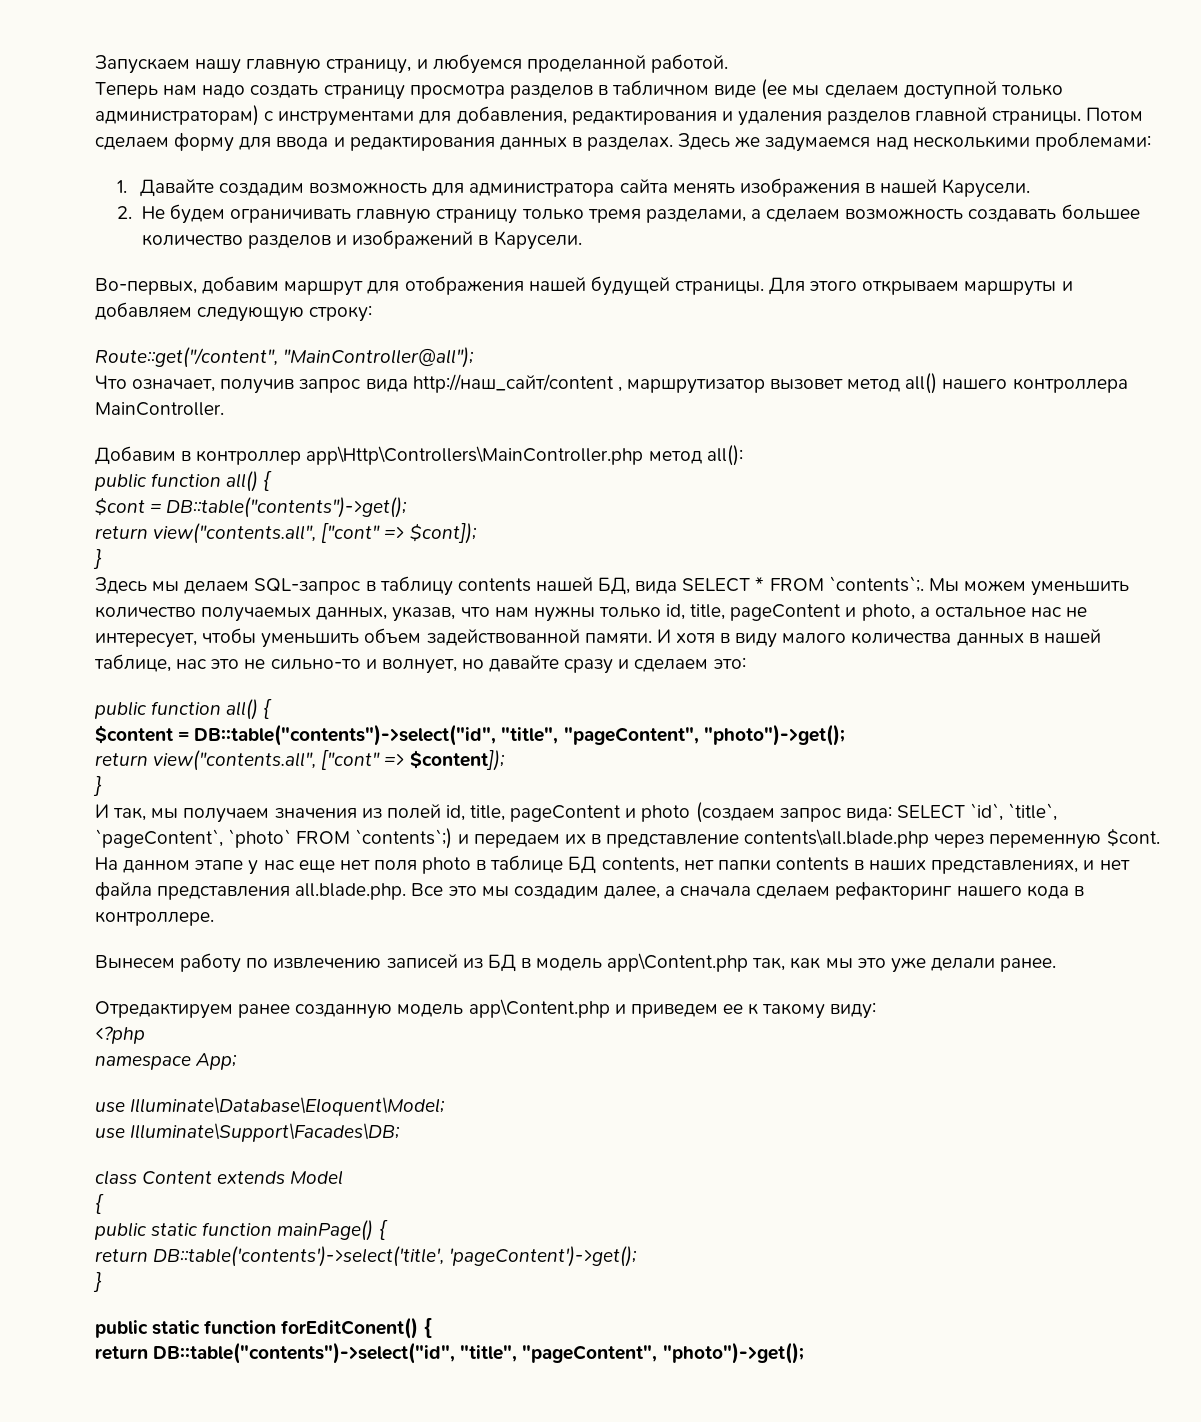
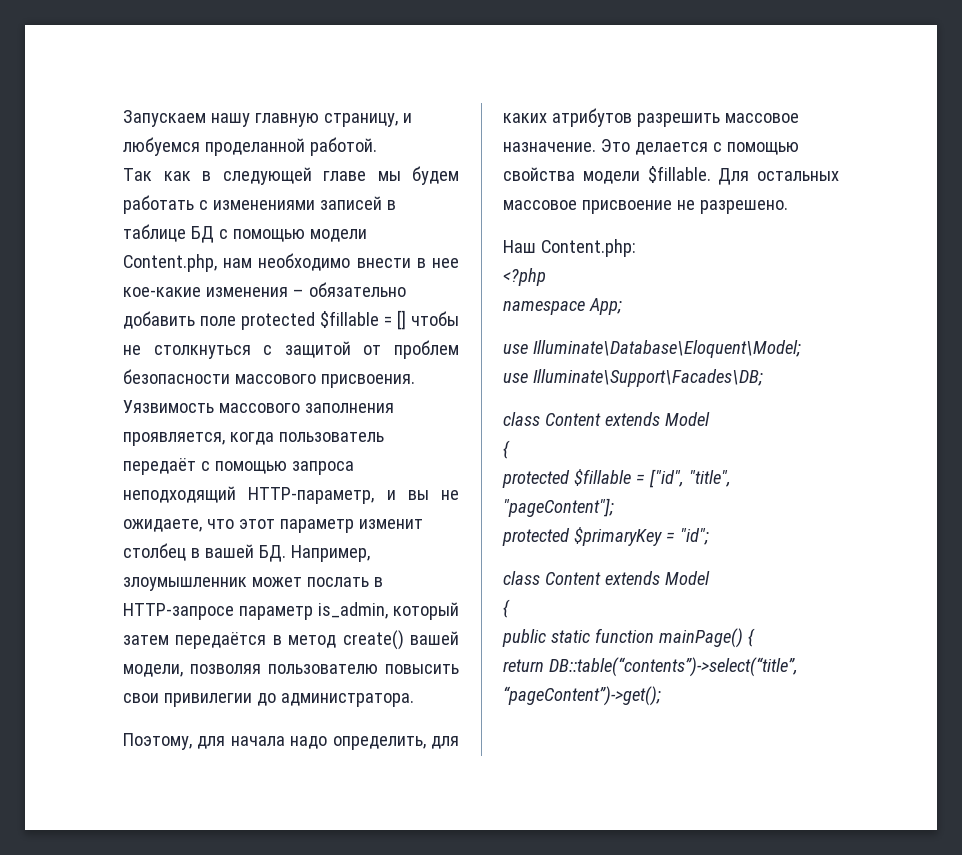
- Теперь нам надо создать страницу просмотра разделов в табличном виде (ее мы сделаем доступной только администраторам) с инструментами для добавления, редактирования и удаления разделов главной страницы. Потом сделаем форму для ввода и редактирования данных в разделах. Здесь же задумаемся над несколькими проблемами:
- 1. Давайте создадим возможность для администратора сайта менять изображения в нашей Карусели.
- 2. Не будем ограничивать главную страницу только тремя разделами, а сделаем возможность создавать большее количество разделов и изображений в Карусели.
- Во-первых, добавим маршрут для отображения нашей будущей страницы. Для этого открываем маршруты и добавляем следующую строку:
- Route::get("/content", "MainController@all");
- Что означает, получив запрос вида http://наш_сайт/content , маршрутизатор вызовет метод all() нашего контроллера MainController.
- Добавим в контроллер app\Http\Controllers\MainController.php метод all():
- public function all() {
- $cont = DB::table("contents")->get();
- return view("contents.all", ["cont" => $cont]);
- }
- Здесь мы делаем SQL-запрос в таблицу contents нашей БД, вида SELECT * FROM `contents`;. Мы можем уменьшить количество получаемых данных, указав, что нам нужны только id, title, pageContent и photo, а остальное нас не интересует, чтобы уменьшить объем задействованной памяти. И хотя в виду малого количества данных в нашей таблице, нас это не сильно-то и волнует, но давайте сразу и сделаем это:
- public function all() {
- $content = DB::table("contents")->select("id", "title", "pageContent", "photo")->get();
- return view("contents.all", ["cont" => $content]);
- }
- И так, мы получаем значения из полей id, title, pageContent и photo (создаем запрос вида: SELECT `id`, `title`, `pageContent`, `photo` FROM `contents`;) и передаем их в представление contents\all.blade.php через переменную $cont. На данном этапе у нас еще нет поля photo в таблице БД contents, нет папки contents в наших представлениях, и нет файла представления all.blade.php. Все это мы создадим далее, а сначала сделаем рефакторинг нашего кода в контроллере.
- Вынесем работу по извлечению записей из БД в модель app\Content.php так, как мы это уже делали ранее.
- Отредактируем ранее созданную модель app\Content.php и приведем ее к такому виду:
+ Так как в следующей главе мы будем работать с изменениями записей в таблице БД с помощью модели Content.php, нам необходимо внести в нее кое-какие изменения – обязательно добавить поле protected $fillable = [] чтобы не столкнуться с защитой от проблем безопасности массового присвоения. Уязвимость массового заполнения проявляется, когда пользователь передаёт с помощью запроса неподходящий HTTP-параметр, и вы не ожидаете, что этот параметр изменит столбец в вашей БД. Например, злоумышленник может послать в HTTP-запросе параметр is_admin, который затем передаётся в метод create() вашей модели, позволяя пользователю повысить свои привилегии до администратора.
+ Поэтому, для начала надо определить, для каких атрибутов разрешить массовое назначение. Это делается с помощью свойства модели $fillable. Для остальных массовое присвоение не разрешено.
+ Наш Content.php:
+ protected $fillable = ["id", "title", "pageContent"];
+ protected $primaryKey = "id";
+ class Content extends Model
+ {
- return DB::table('contents')->select('title', 'pageContent')->get();
- }
- public static function forEditConent() {
- return DB::table("contents")->select("id", "title", "pageContent", "photo")->get();
+ return DB::table(“contents”)->select(“title”, “pageContent”)->get();

